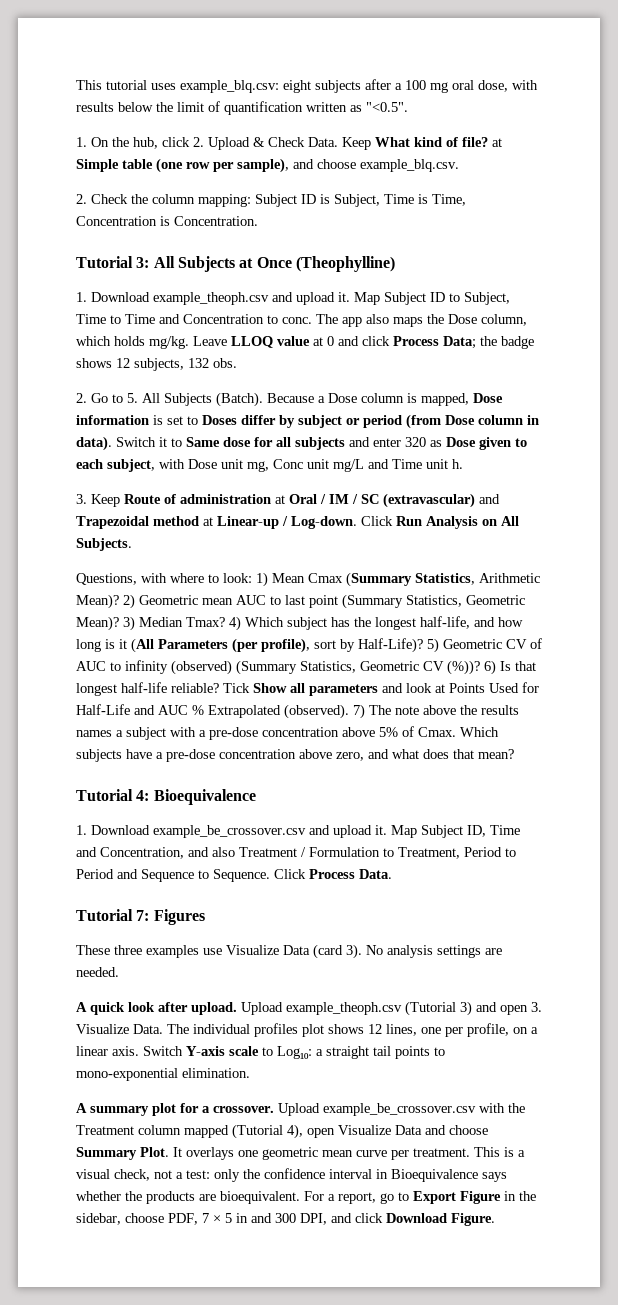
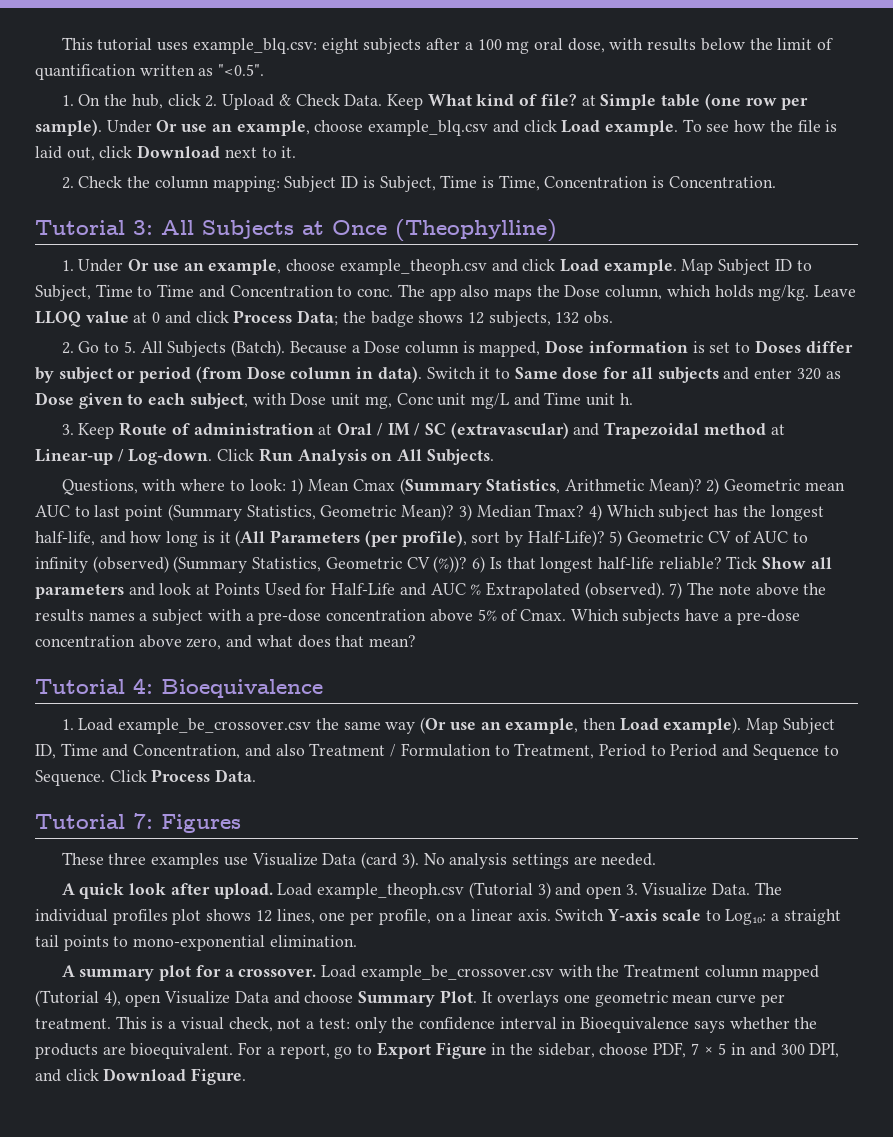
- Keep What kind of file? at Simple table (one row per sample), and choose example_blq.csv.
+ Keep What kind of file? at Simple table (one row per sample). Under Or use an example, choose example_blq.csv and click Load example. To see how the file is laid out, click Download next to it.
- 1. Download example_theoph.csv and upload it.
+ 1. Under Or use an example, choose example_theoph.csv and click Load example.
- 1. Download example_be_crossover.csv and upload it.
+ 1. Load example_be_crossover.csv the same way (Or use an example, then Load example).
- Upload example_theoph.csv (Tutorial 3) and open 3. Visualize Data.
+ Load example_theoph.csv (Tutorial 3) and open 3. Visualize Data.
- Upload example_be_crossover.csv with the Treatment column mapped (Tutorial 4), open Visualize Data and choose Summary Plot.
+ Load example_be_crossover.csv with the Treatment column mapped (Tutorial 4), open Visualize Data and choose Summary Plot.

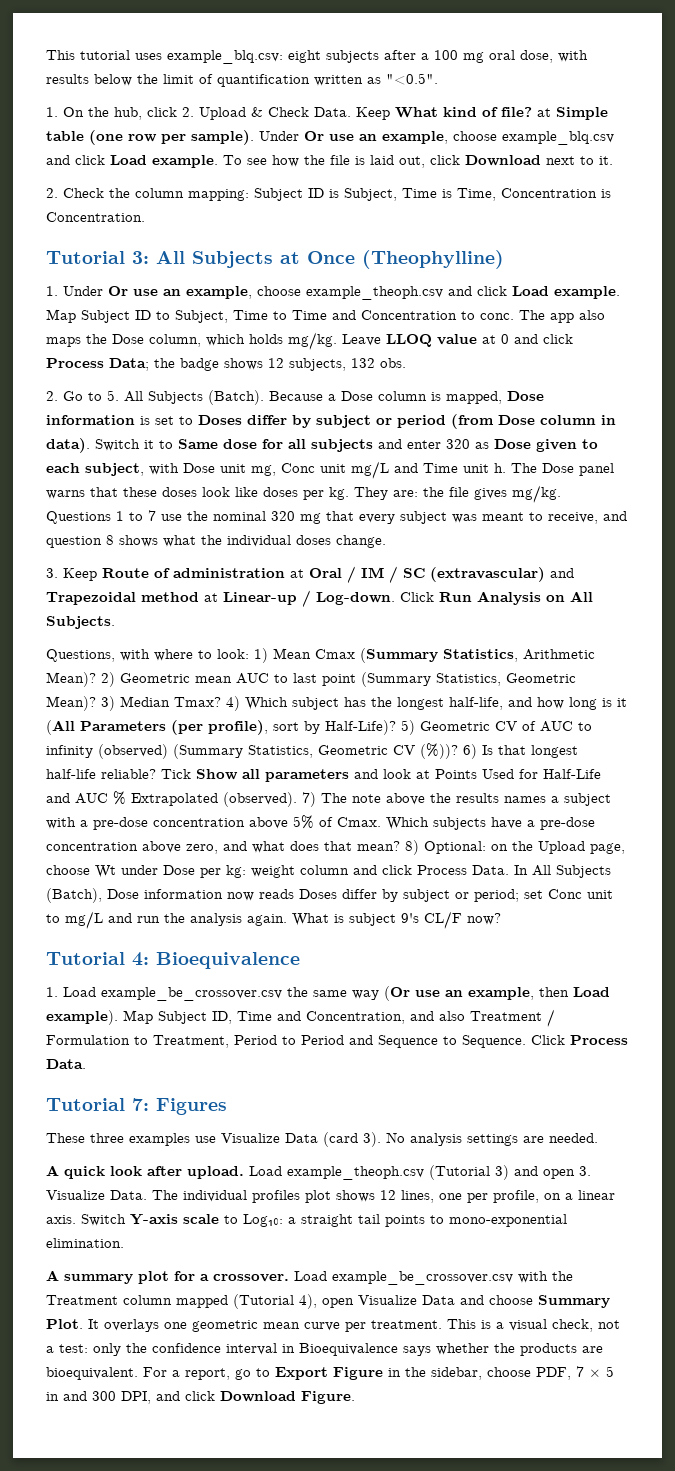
+ The Dose panel warns that these doses look like doses per kg. They are: the file gives mg/kg. Questions 1 to 7 use the nominal 320 mg that every subject was meant to receive, and question 8 shows what the individual doses change.
+ 8) Optional: on the Upload page, choose Wt under Dose per kg: weight column and click Process Data. In All Subjects (Batch), Dose information now reads Doses differ by subject or period; set Conc unit to mg/L and run the analysis again. What is subject 9's CL/F now?

